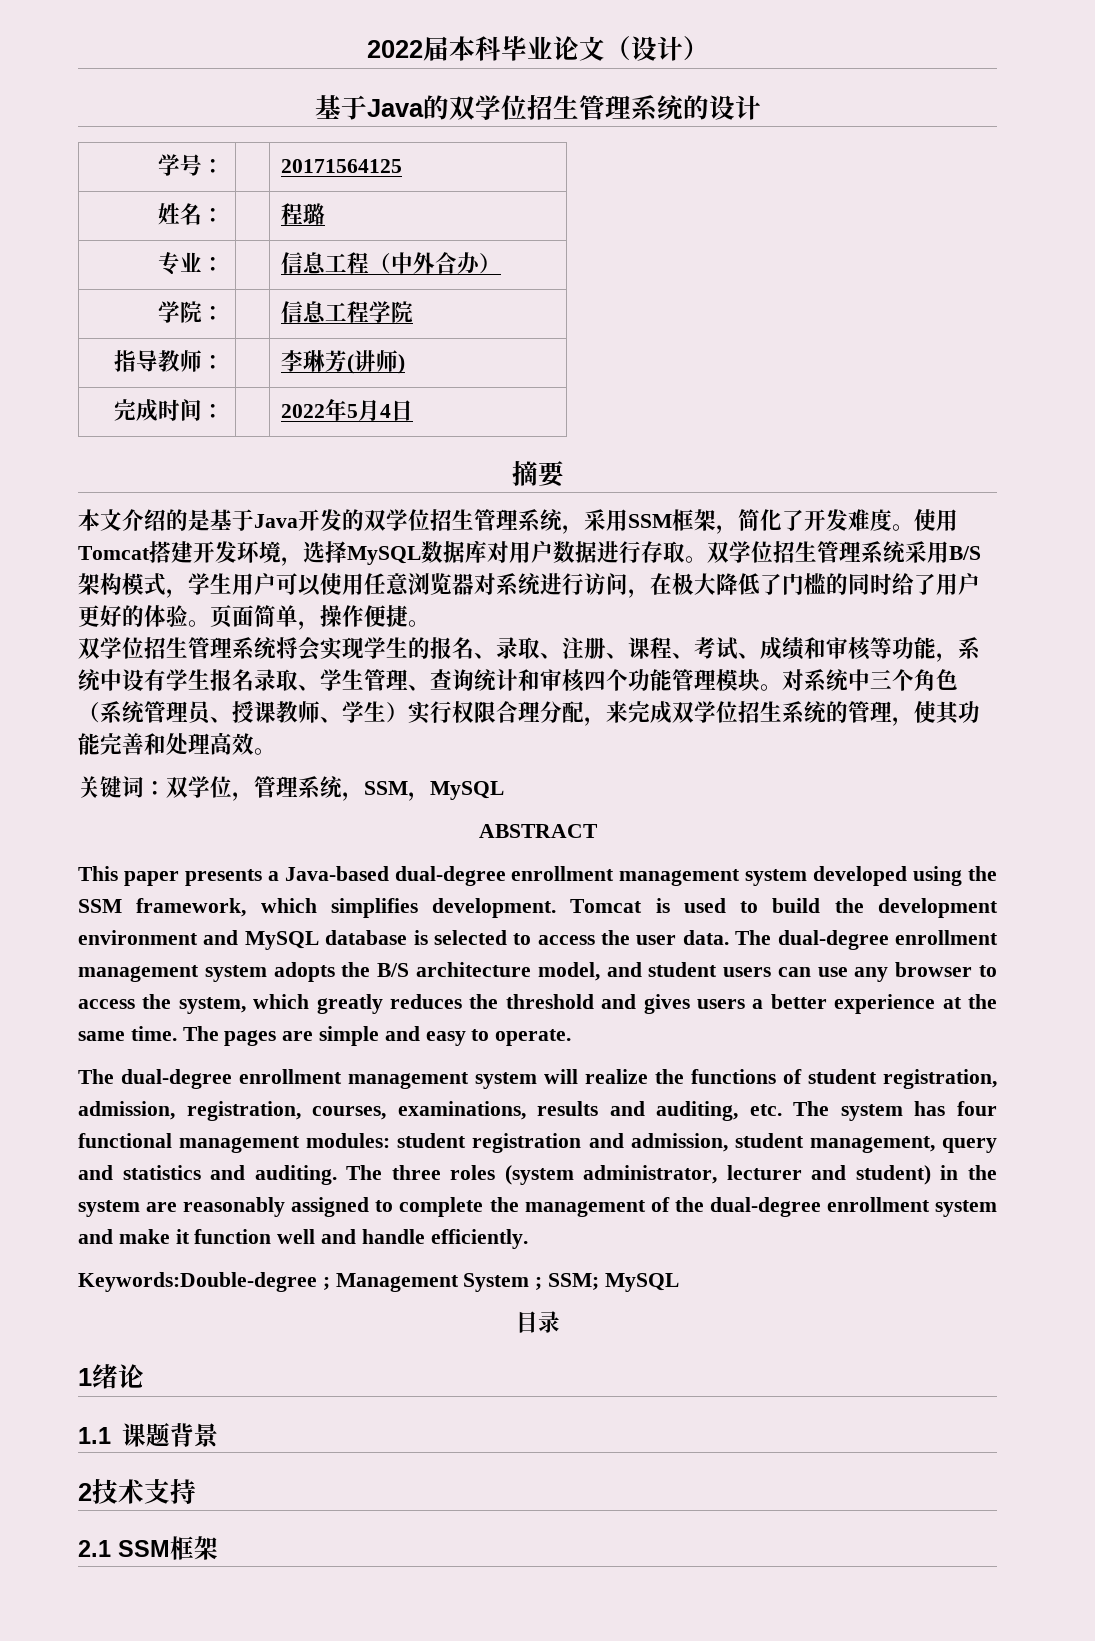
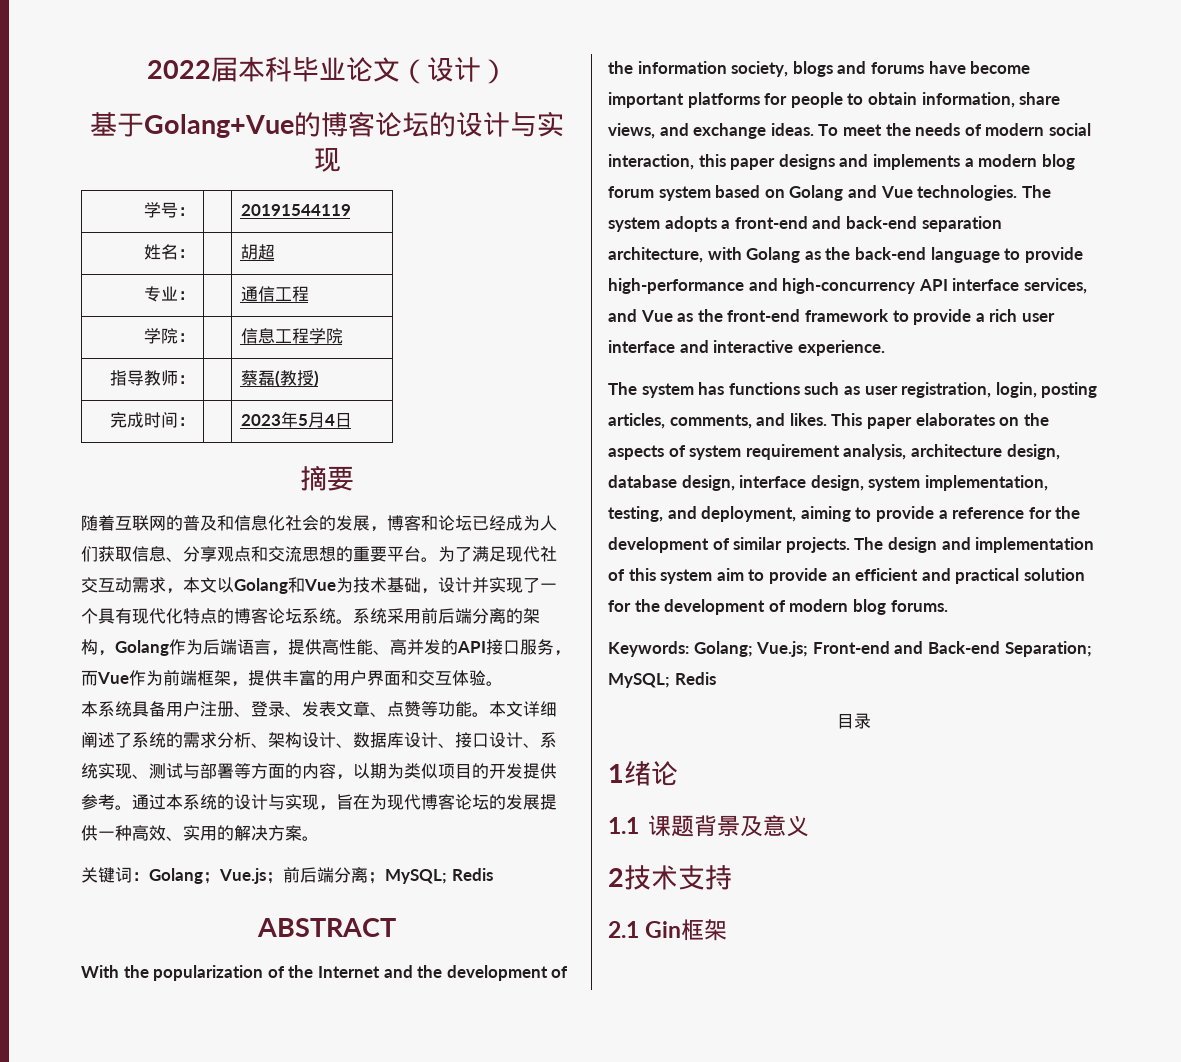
- 基于Java的双学位招生管理系统的设计
+ 基于Golang+Vue的博客论坛的设计与实现
- 学号： | | 20171564125
+ 学号： | | 20191544119
- 姓名： | | 程璐
+ 姓名： | | 胡超
- 专业： | | 信息工程（中外合办）
+ 专业： | | 通信工程
- 指导教师： | | 李琳芳(讲师)
+ 指导教师： | | 蔡磊(教授)
- 完成时间： | | 2022年5月4日
+ 完成时间： | | 2023年5月4日
- 本文介绍的是基于Java开发的双学位招生管理系统，采用SSM框架，简化了开发难度。使用Tomcat搭建开发环境，选择MySQL数据库对用户数据进行存取。双学位招生管理系统采用B/S架构模式，学生用户可以使用任意浏览器对系统进行访问，在极大降低了门槛的同时给了用户更好的体验。页面简单，操作便捷。
- 双学位招生管理系统将会实现学生的报名、录取、注册、课程、考试、成绩和审核等功能，系统中设有学生报名录取、学生管理、查询统计和审核四个功能管理模块。对系统中三个角色（系统管理员、授课教师、学生）实行权限合理分配，来完成双学位招生系统的管理，使其功能完善和处理高效。
- 关键词：双学位，管理系统，SSM，MySQL
+ 随着互联网的普及和信息化社会的发展，博客和论坛已经成为人们获取信息、分享观点和交流思想的重要平台。为了满足现代社交互动需求，本文以Golang和Vue为技术基础，设计并实现了一个具有现代化特点的博客论坛系统。系统采用前后端分离的架构，Golang作为后端语言，提供高性能、高并发的API接口服务，而Vue作为前端框架，提供丰富的用户界面和交互体验。
+ 本系统具备用户注册、登录、发表文章、点赞等功能。本文详细阐述了系统的需求分析、架构设计、数据库设计、接口设计、系统实现、测试与部署等方面的内容，以期为类似项目的开发提供参考。通过本系统的设计与实现，旨在为现代博客论坛的发展提供一种高效、实用的解决方案。
+ 关键词：Golang；Vue.js；前后端分离；MySQL; Redis
  ABSTRACT
- This paper presents a Java-based dual-degree enrollment management system developed using the SSM framework, which simplifies development. Tomcat is used to build the development environment and MySQL database is selected to access the user data. The dual-degree enrollment management system adopts the B/S architecture model, and student users can use any browser to access the system, which greatly reduces the threshold and gives users a better experience at the same time. The pages are simple and easy to operate.
- The dual-degree enrollment management system will realize the functions of student registration, admission, registration, courses, examinations, results and auditing, etc. The system has four functional management modules: student registration and admission, student management, query and statistics and auditing. The three roles (system administrator, lecturer and student) in the system are reasonably assigned to complete the management of the dual-degree enrollment system and make it function well and handle efficiently.
- Keywords:Double-degree ; Management System ; SSM; MySQL
+ With the popularization of the Internet and the development of the information society, blogs and forums have become important platforms for people to obtain information, share views, and exchange ideas. To meet the needs of modern social interaction, this paper designs and implements a modern blog forum system based on Golang and Vue technologies. The system adopts a front-end and back-end separation architecture, with Golang as the back-end language to provide high-performance and high-concurrency API interface services, and Vue as the front-end framework to provide a rich user interface and interactive experience.
+ The system has functions such as user registration, login, posting articles, comments, and likes. This paper elaborates on the aspects of system requirement analysis, architecture design, database design, interface design, system implementation, testing, and deployment, aiming to provide a reference for the development of similar projects. The design and implementation of this system aim to provide an efficient and practical solution for the development of modern blog forums.
+ Keywords: Golang; Vue.js; Front-end and Back-end Separation; MySQL; Redis
- 1.1课题背景
+ 1.1课题背景及意义
- 2.1 SSM框架
+ 2.1 Gin框架

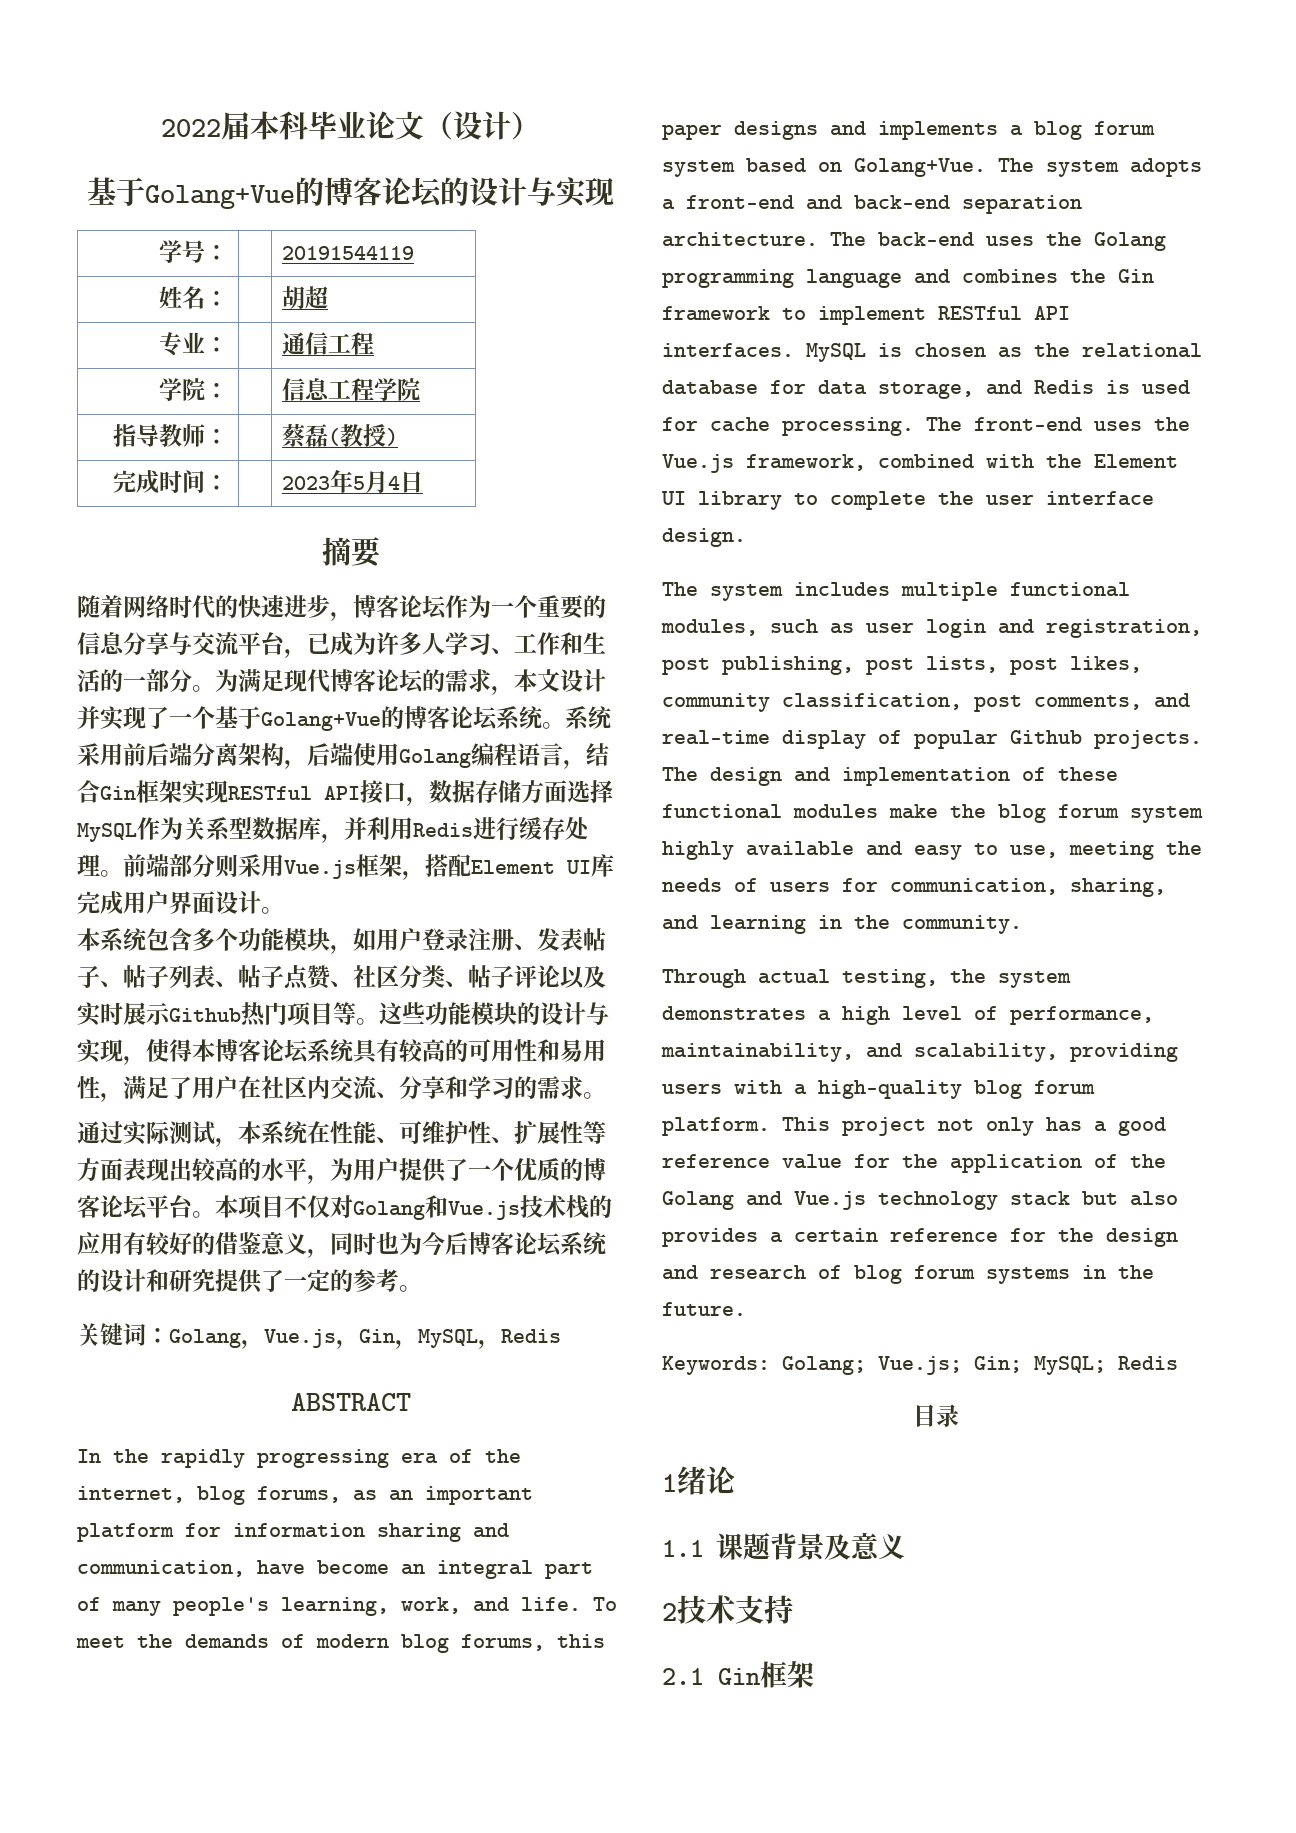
- 随着互联网的普及和信息化社会的发展，博客和论坛已经成为人们获取信息、分享观点和交流思想的重要平台。为了满足现代社交互动需求，本文以Golang和Vue为技术基础，设计并实现了一个具有现代化特点的博客论坛系统。
+ 随着网络时代的快速进步，博客论坛作为一个重要的信息分享与交流平台，已成为许多人学习、工作和生活的一部分。为满足现代博客论坛的需求，本文设计并实现了一个基于Golang+Vue的博客论坛系统。
- 系统采用前后端分离的架构，Golang作为后端语言，提供高性能、高并发的API接口服务，而Vue作为前端框架，提供丰富的用户界面和交互体验。
- 本系统具备用户注册、登录、发表文章、点赞等功能。本文详细阐述了系统的需求分析、架构设计、数据库设计、接口设计、系统实现、测试与部署等方面的内容，以期为类似项目的开发提供参考。通过本系统的设计与实现，旨在为现代博客论坛的发展提供一种高效、实用的解决方案。
- 关键词：Golang；Vue.js；前后端分离；MySQL; Redis
+ 系统采用前后端分离架构，后端使用Golang编程语言，结合Gin框架实现RESTful API接口，数据存储方面选择MySQL作为关系型数据库，并利用Redis进行缓存处理。前端部分则采用Vue.js框架，搭配Element UI库完成用户界面设计。
+ 本系统包含多个功能模块，如用户登录注册、发表帖子、帖子列表、帖子点赞、社区分类、帖子评论以及实时展示Github热门项目等。这些功能模块的设计与实现，使得本博客论坛系统具有较高的可用性和易用性，满足了用户在社区内交流、分享和学习的需求。
+ 通过实际测试，本系统在性能、可维护性、扩展性等方面表现出较高的水平，为用户提供了一个优质的博客论坛平台。本项目不仅对Golang和Vue.js技术栈的应用有较好的借鉴意义，同时也为今后博客论坛系统的设计和研究提供了一定的参考。
+ 关键词：Golang，Vue.js，Gin，MySQL，Redis
  ABSTRACT
- With the popularization of the Internet and the development of the information society, blogs and forums have become important platforms for people to obtain information, share views, and exchange ideas.
+ In the rapidly progressing era of the internet, blog forums, as an important platform for information sharing and communication, have become an integral part of many people's learning, work, and life.
- To meet the needs of modern social interaction, this paper designs and implements a modern blog forum system based on Golang and Vue technologies.
+ To meet the demands of modern blog forums, this paper designs and implements a blog forum system based on Golang+Vue.
- The system adopts a front-end and back-end separation architecture, with Golang as the back-end language to provide high-performance and high-concurrency API interface services, and Vue as the front-end framework to provide a rich user interface and interactive experience.
- The system has functions such as user registration, login, posting articles, comments, and likes. This paper elaborates on the aspects of system requirement analysis, architecture design, database design, interface design, system implementation, testing, and deployment, aiming to provide a reference for the development of similar projects.
+ The system adopts a front-end and back-end separation architecture. The back-end uses the Golang programming language and combines the Gin framework to implement RESTful API interfaces. MySQL is chosen as the relational database for data storage, and Redis is used for cache processing. The front-end uses the Vue.js framework, combined with the Element UI library to complete the user interface design.
+ The system includes multiple functional modules, such as user login and registration, post publishing, post lists, post likes, community classification, post comments, and real-time display of popular Github projects.
- The design and implementation of this system aim to provide an efficient and practical solution for the development of modern blog forums.
+ The design and implementation of these functional modules make the blog forum system highly available and easy to use, meeting the needs of users for communication, sharing, and learning in the community.
+ Through actual testing, the system demonstrates a high level of performance, maintainability, and scalability, providing users with a high-quality blog forum platform. This project not only has a good reference value for the application of the Golang and Vue.js technology stack but also provides a certain reference for the design and research of blog forum systems in the future.
- Keywords: Golang; Vue.js; Front-end and Back-end Separation; MySQL; Redis
+ Keywords: Golang; Vue.js; Gin; MySQL; Redis

